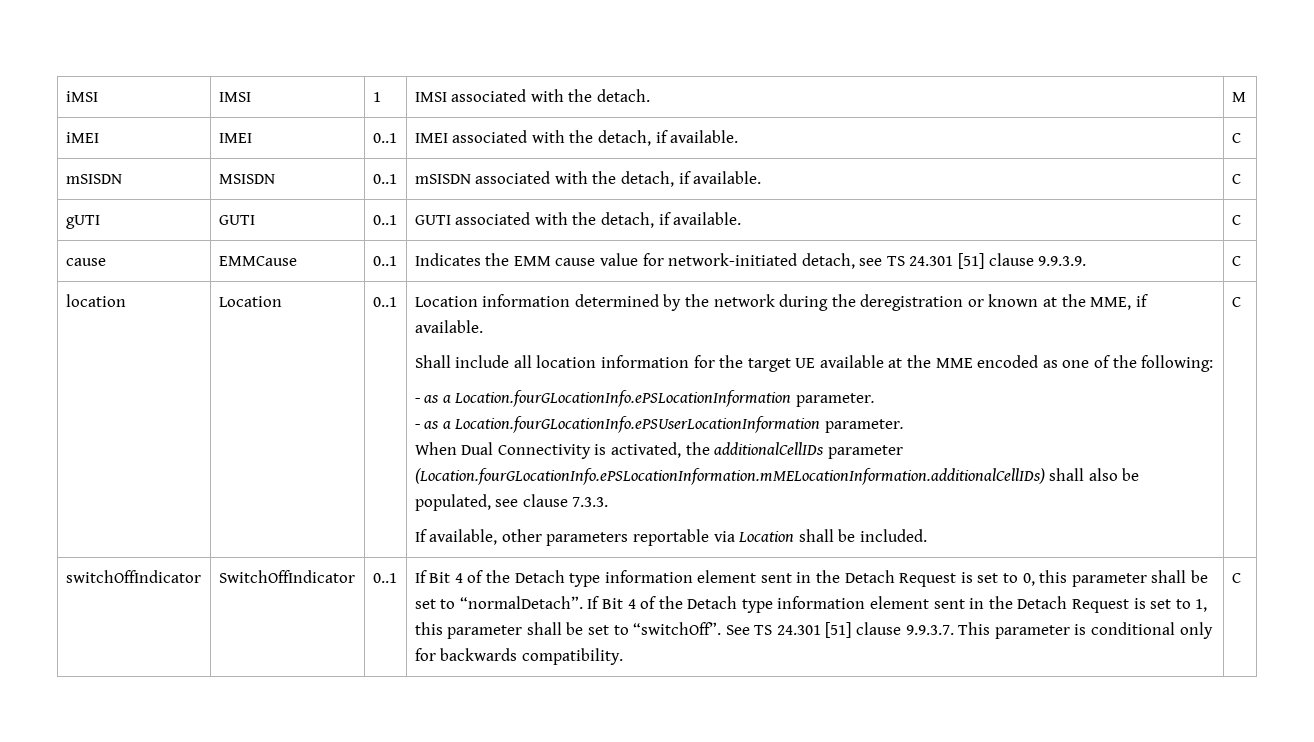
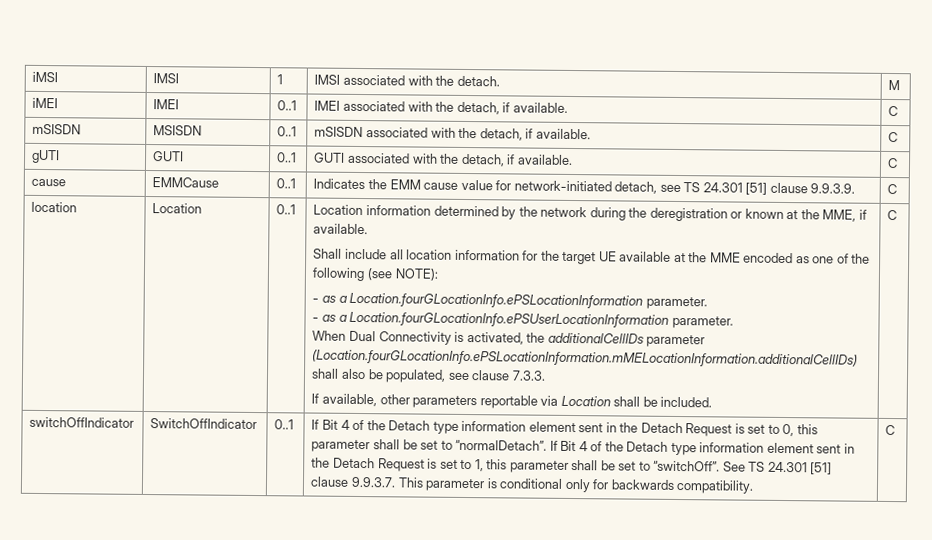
- Shall include all location information for the target UE available at the MME encoded as one of the following:
+ Shall include all location information for the target UE available at the MME encoded as one of the following (see NOTE):

